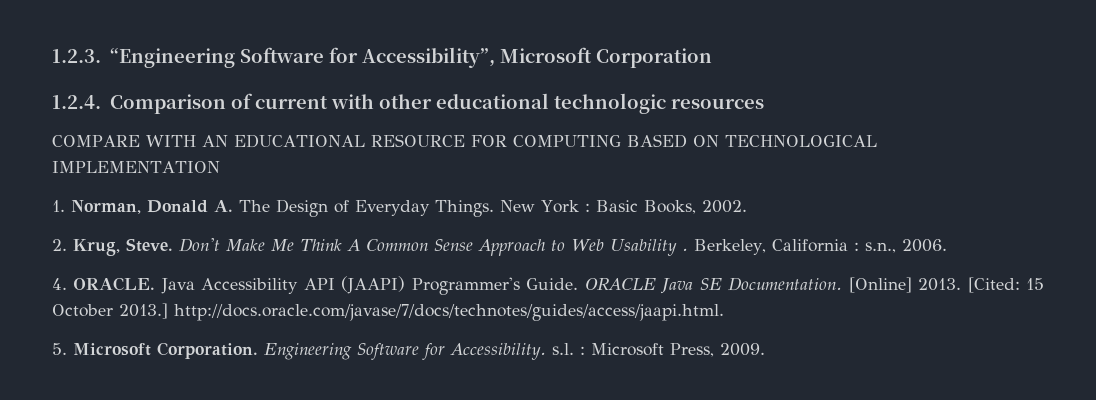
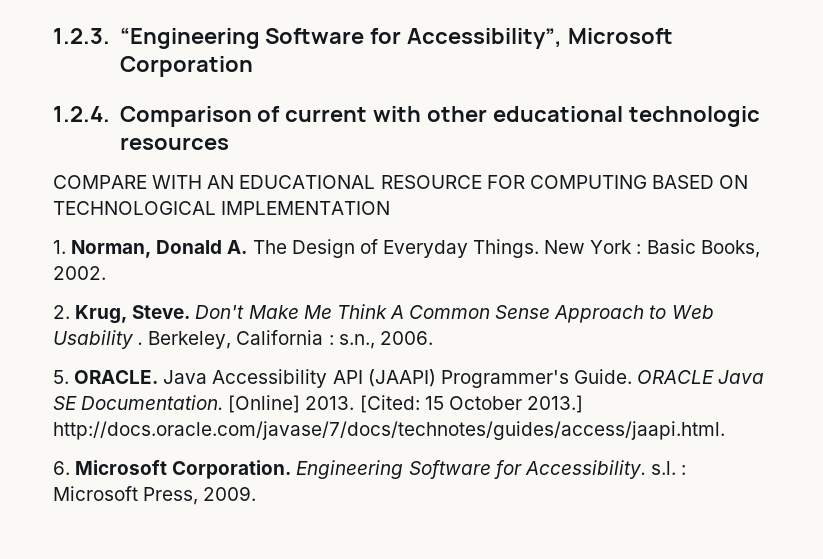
- 4. ORACLE.
+ 5. ORACLE.
- 5. Microsoft Corporation.
+ 6. Microsoft Corporation.

